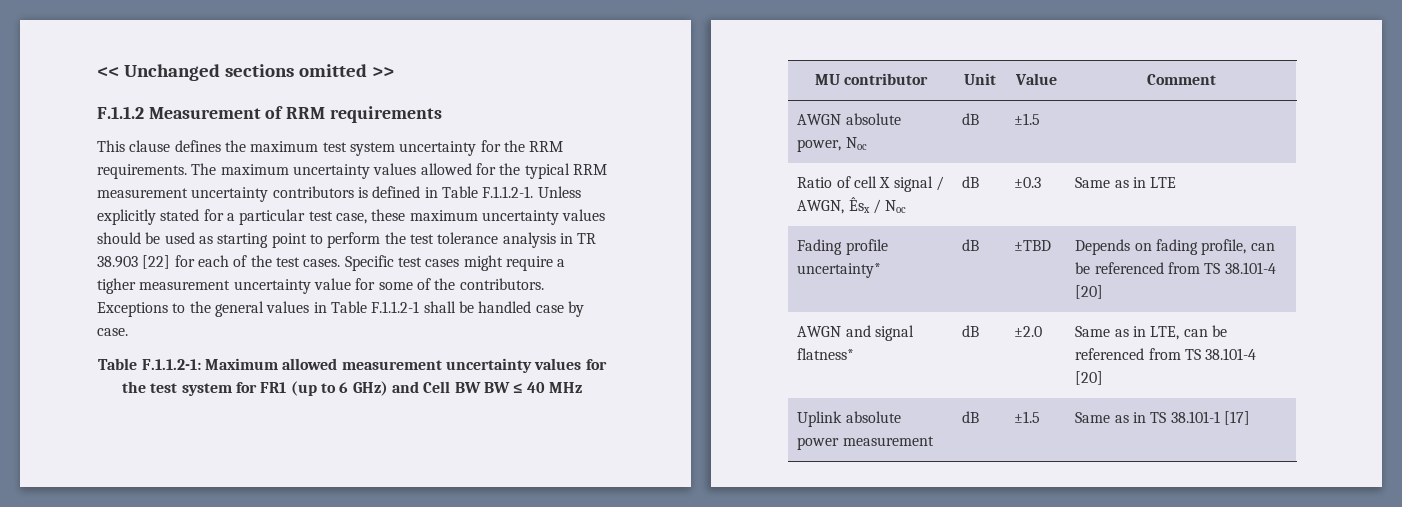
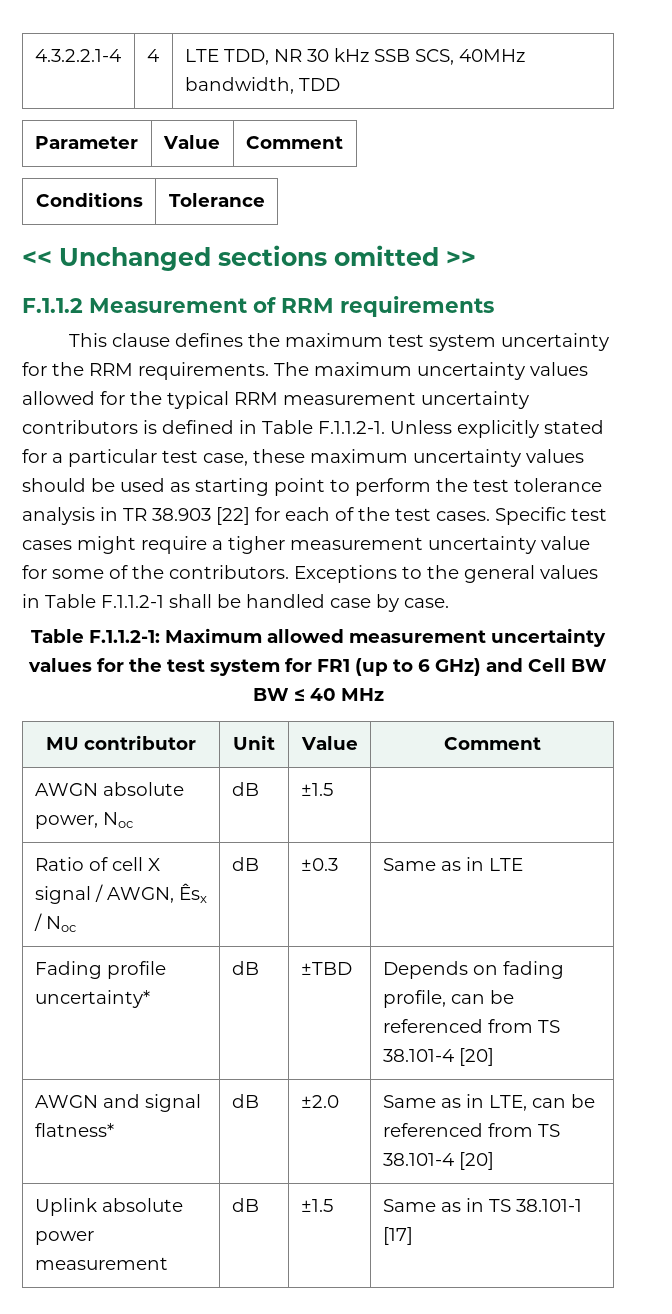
+ 4.3.2.2.1-4 | 4 | LTE TDD, NR 30 kHz SSB SCS, 40MHz bandwidth, TDD
+ Parameter | Value | Comment
+ Conditions | Tolerance

